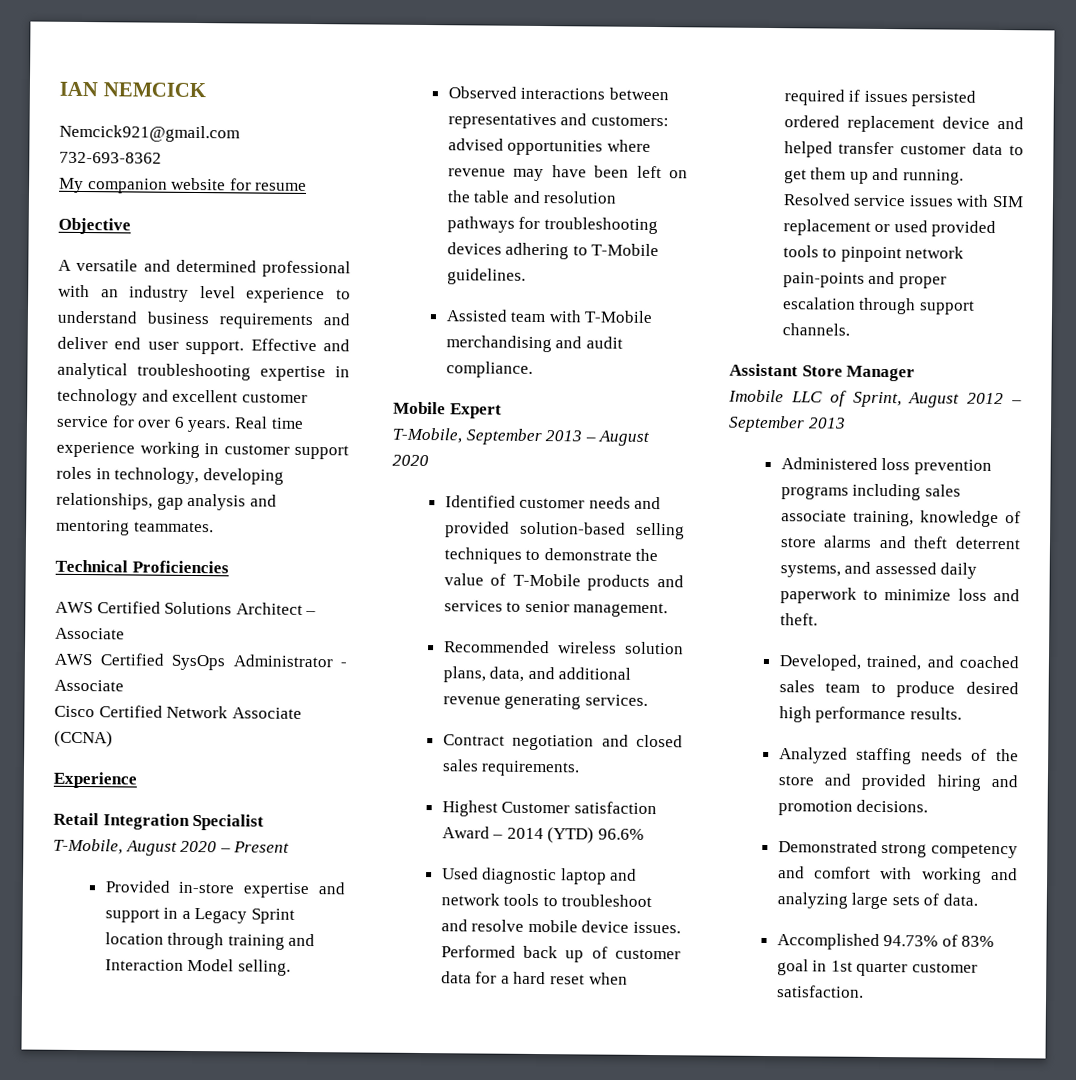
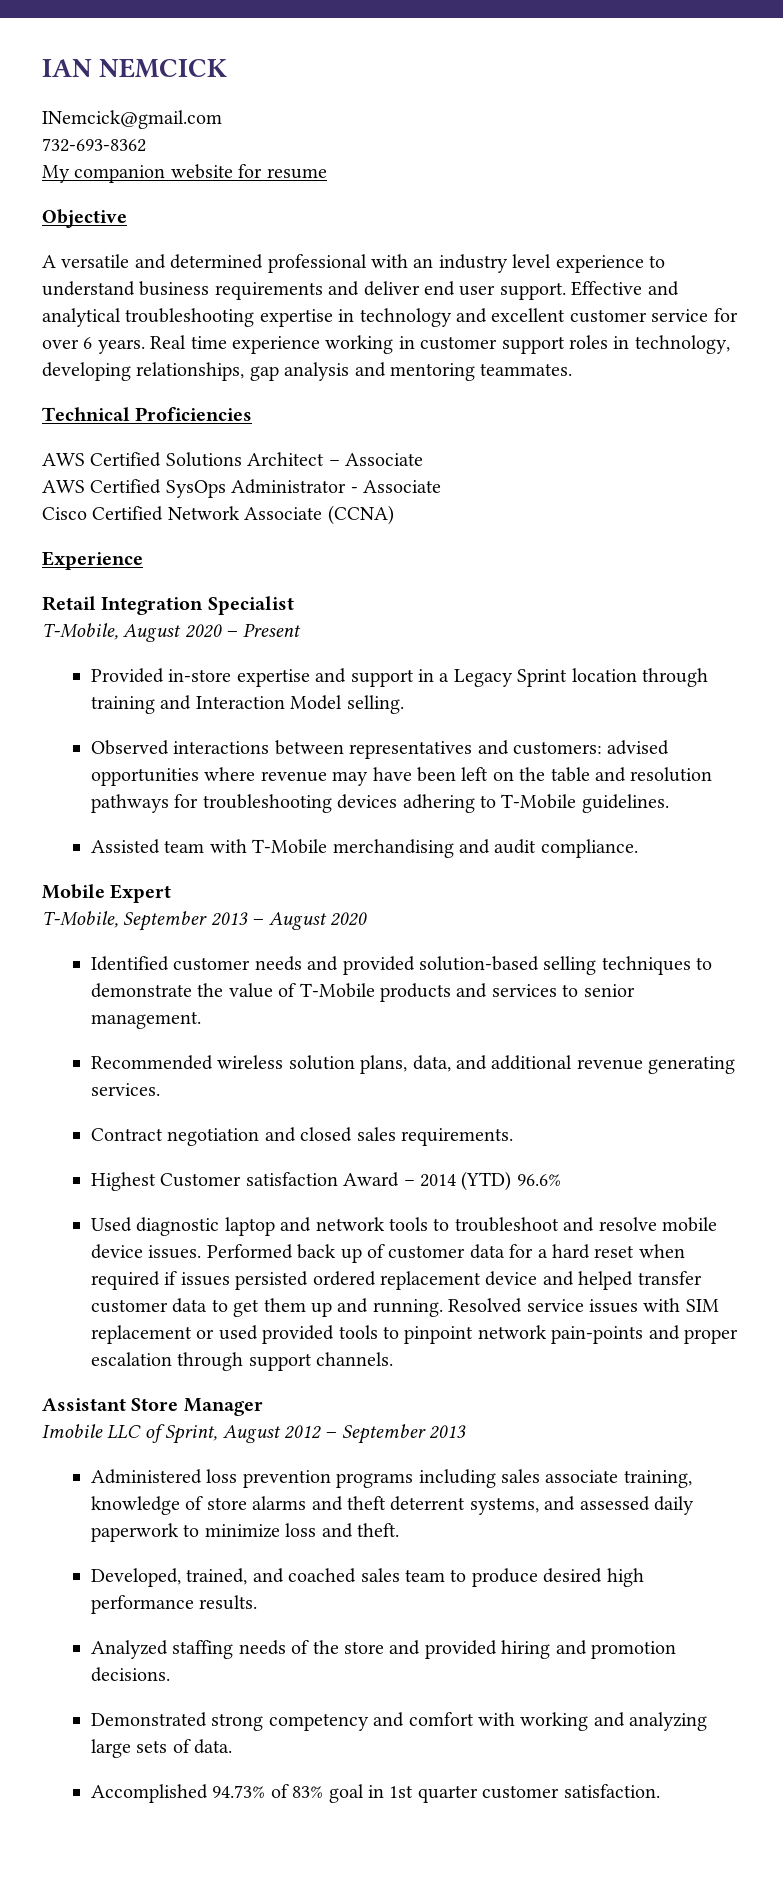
- Nemcick921@gmail.com
+ INemcick@gmail.com

